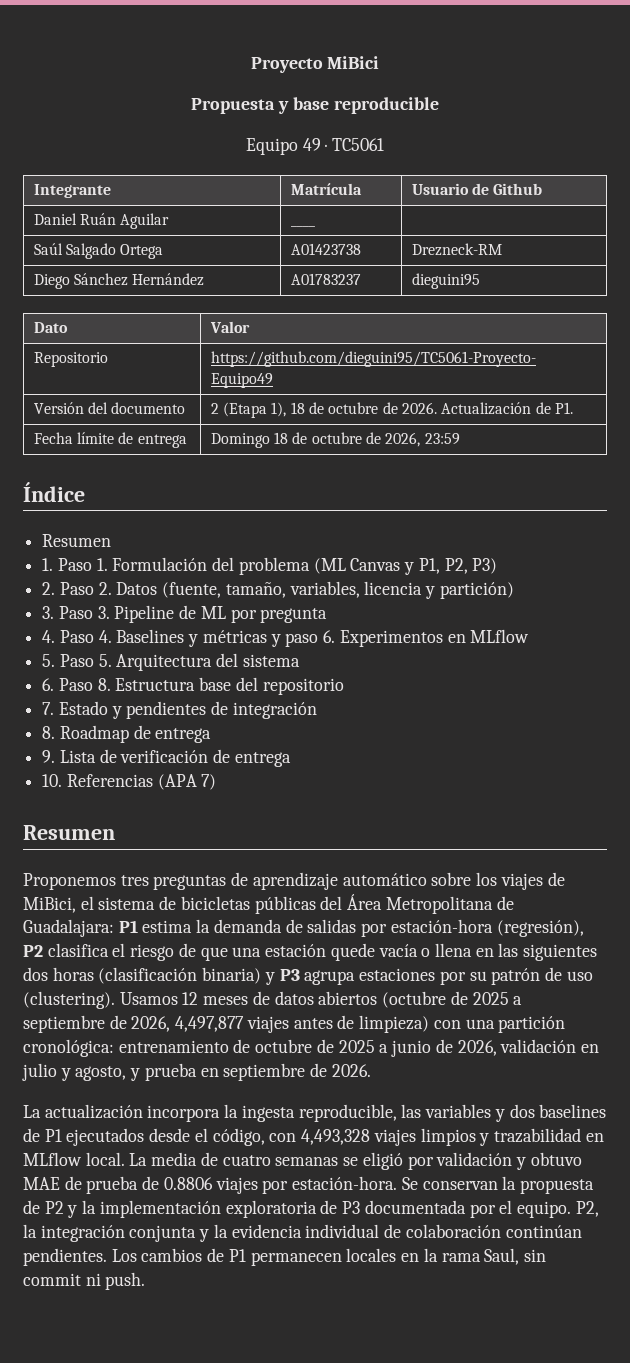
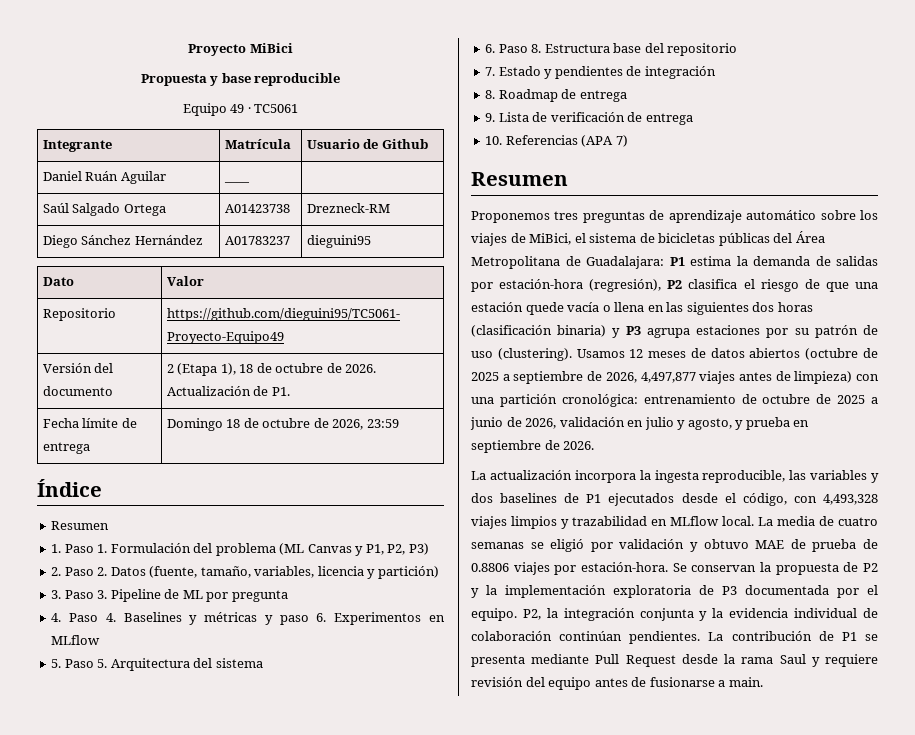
- Los cambios de P1 permanecen locales en la rama Saul, sin commit ni push.
+ La contribución de P1 se presenta mediante Pull Request desde la rama Saul y requiere revisión del equipo antes de fusionarse a main.

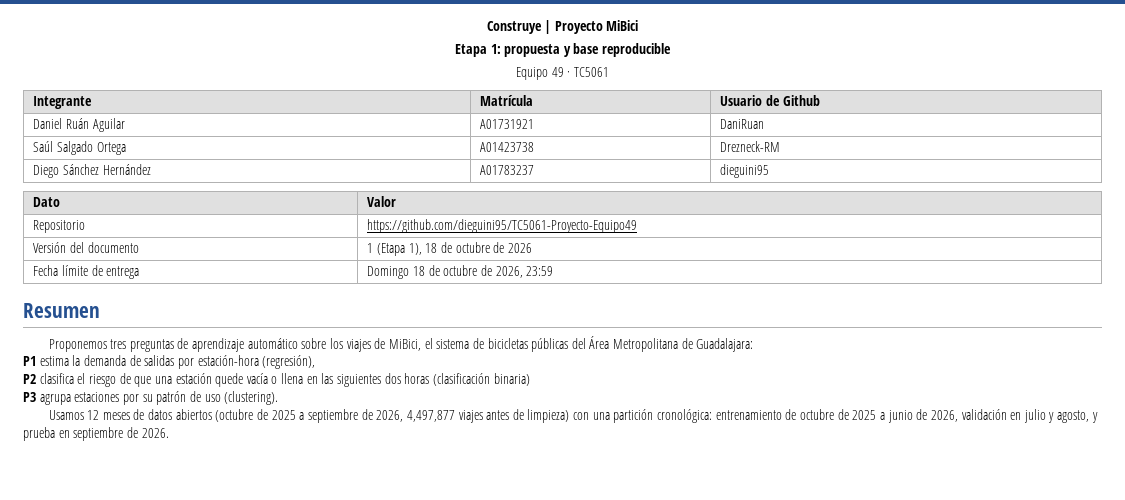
- Proyecto MiBici
+ Construye | Proyecto MiBici
- Propuesta y base reproducible
+ Etapa 1: propuesta y base reproducible
- Daniel Ruán Aguilar | ____ |
+ Daniel Ruán Aguilar | A01731921 | DaniRuan
- Versión del documento | 2 (Etapa 1), 18 de octubre de 2026. Actualización de P1.
+ Versión del documento | 1 (Etapa 1), 18 de octubre de 2026
- Índice
- Resumen
- 1. Paso 1. Formulación del problema (ML Canvas y P1, P2, P3)
- 2. Paso 2. Datos (fuente, tamaño, variables, licencia y partición)
- 3. Paso 3. Pipeline de ML por pregunta
- 4. Paso 4. Baselines y métricas y paso 6. Experimentos en MLflow
- 5. Paso 5. Arquitectura del sistema
- 6. Paso 8. Estructura base del repositorio
- 7. Estado y pendientes de integración
- 8. Roadmap de entrega
- 9. Lista de verificación de entrega
- 10. Referencias (APA 7)
- Proponemos tres preguntas de aprendizaje automático sobre los viajes de MiBici, el sistema de bicicletas públicas del Área Metropolitana de Guadalajara: P1 estima la demanda de salidas por estación-hora (regresión), P2 clasifica el riesgo de que una estación quede vacía o llena en las siguientes dos horas (clasificación binaria) y P3 agrupa estaciones por su patrón de uso (clustering). Usamos 12 meses de datos abiertos (octubre de 2025 a septiembre de 2026, 4,497,877 viajes antes de limpieza) con una partición cronológica:
+ Proponemos tres preguntas de aprendizaje automático sobre los viajes de MiBici, el sistema de bicicletas públicas del Área Metropolitana de Guadalajara:
+ P1 estima la demanda de salidas por estación-hora (regresión),
+ P2 clasifica el riesgo de que una estación quede vacía o llena en las siguientes dos horas (clasificación binaria)
+ P3 agrupa estaciones por su patrón de uso (clustering).
+ Usamos 12 meses de datos abiertos (octubre de 2025 a septiembre de 2026, 4,497,877 viajes antes de limpieza) con una partición cronológica:
- La actualización incorpora la ingesta reproducible, las variables y dos baselines de P1 ejecutados desde el código, con 4,493,328 viajes limpios y trazabilidad en MLflow local. La media de cuatro semanas se eligió por validación y obtuvo MAE de prueba de 0.8806 viajes por estación-hora. Se conservan la propuesta de P2 y la implementación exploratoria de P3 documentada por el equipo. P2, la integración conjunta y la evidencia individual de colaboración continúan pendientes. La contribución de P1 se presenta mediante Pull Request desde la rama Saul y requiere revisión del equipo antes de fusionarse a main.

